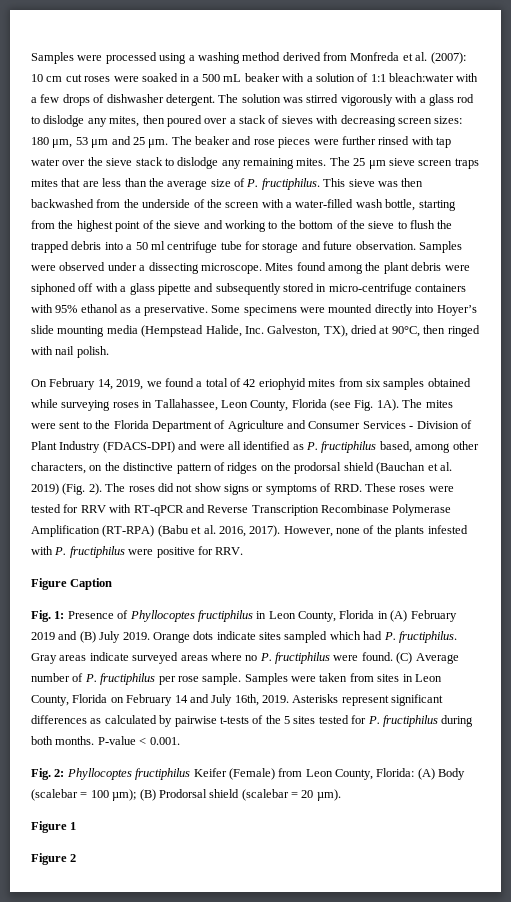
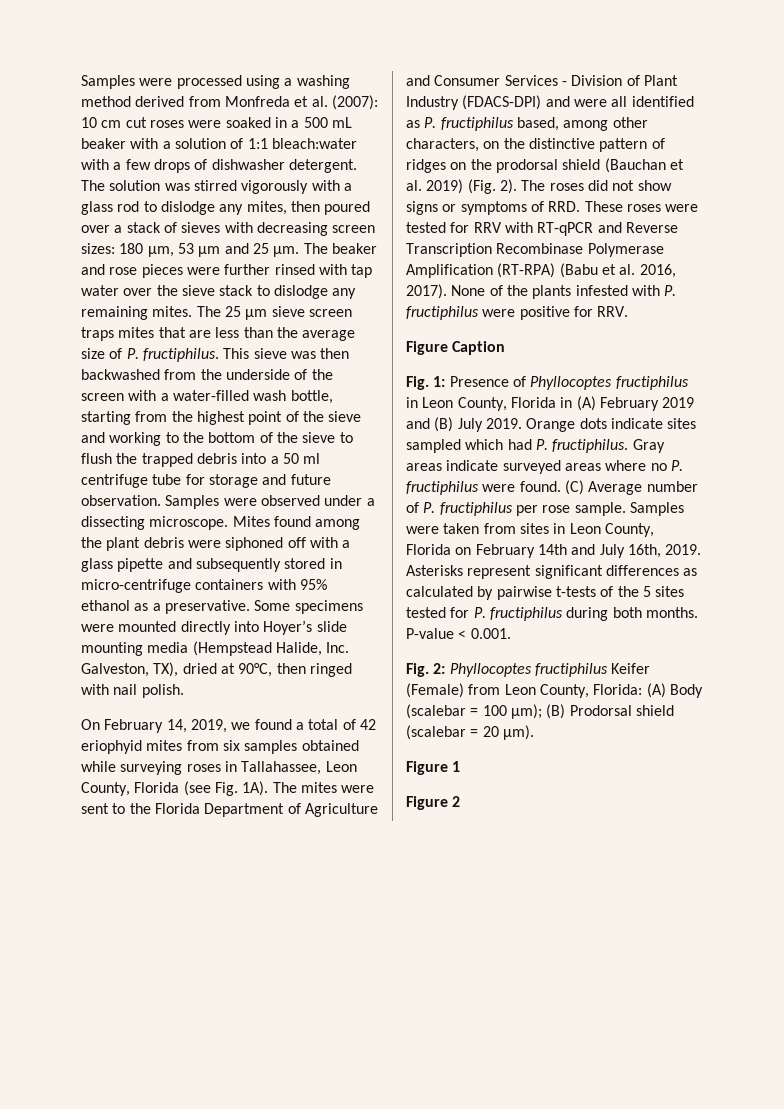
- The roses did not show signs or symptoms of RRD. These roses were tested for RRV with RT-qPCR and Reverse Transcription Recombinase Polymerase Amplification (RT-RPA) (Babu et al. 2016, 2017). However, none of the plants infested with P. fructiphilus were positive for RRV.
+ The roses did not show signs or symptoms of RRD. These roses were tested for RRV with RT-qPCR and Reverse Transcription Recombinase Polymerase Amplification (RT-RPA) (Babu et al. 2016, 2017). None of the plants infested with P. fructiphilus were positive for RRV.
- Samples were taken from sites in Leon County, Florida on February 14 and July 16th, 2019.
+ Samples were taken from sites in Leon County, Florida on February 14th and July 16th, 2019.

